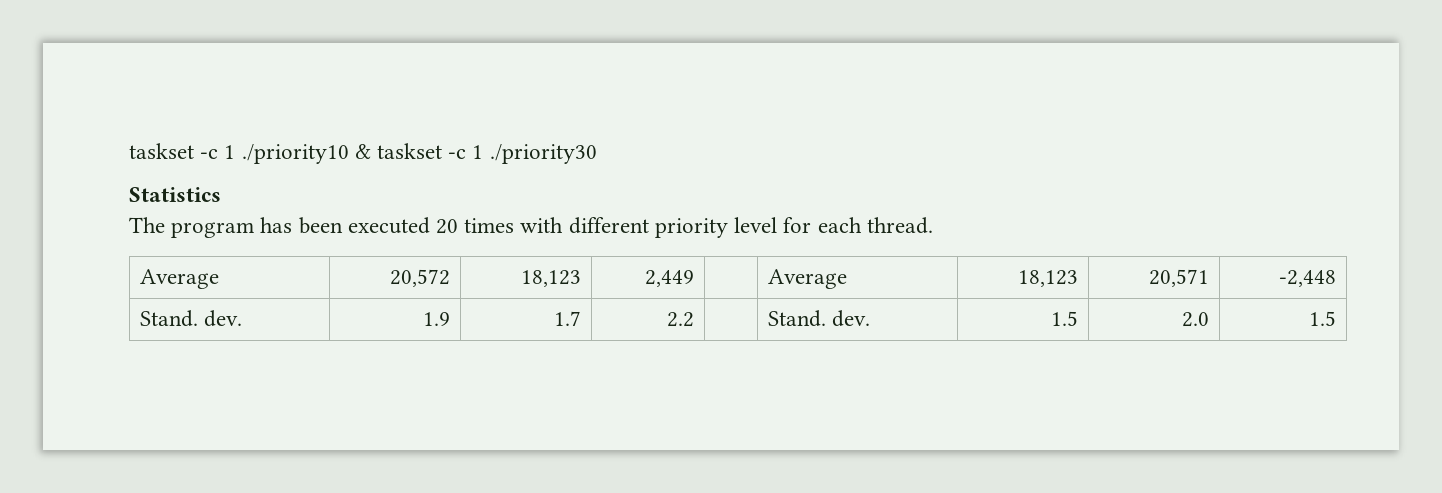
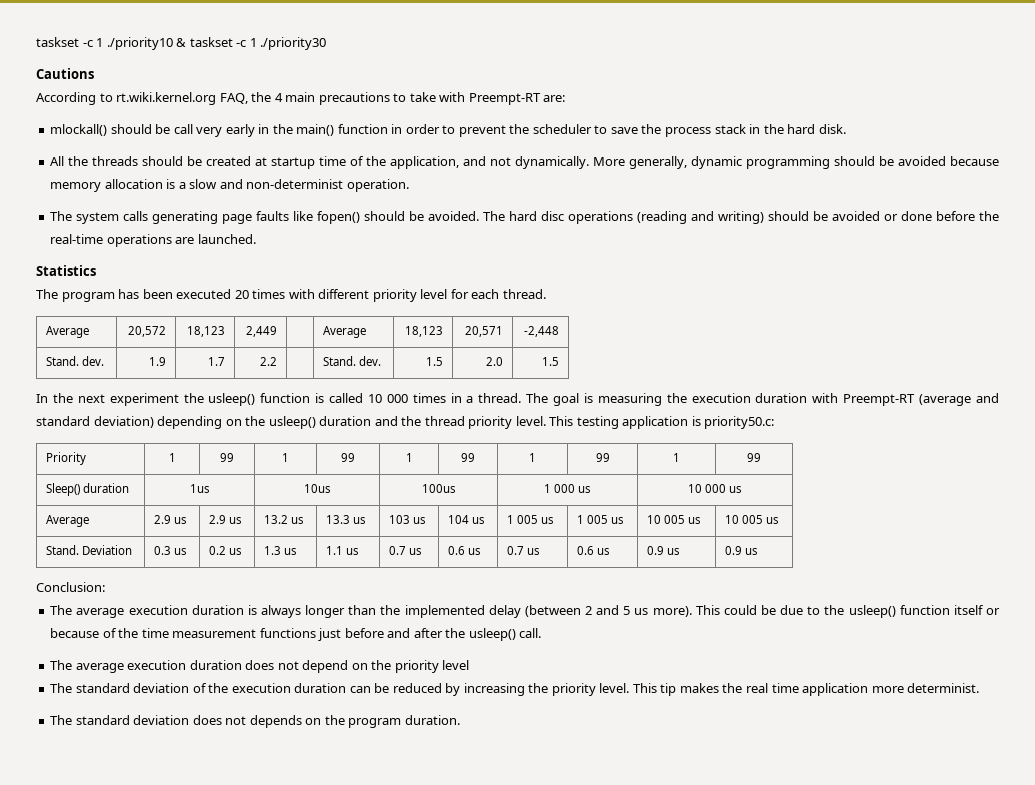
+ Cautions
+ According to rt.wiki.kernel.org FAQ, the 4 main precautions to take with Preempt-RT are:
+ mlockall() should be call very early in the main() function in order to prevent the scheduler to save the process stack in the hard disk.
+ All the threads should be created at startup time of the application, and not dynamically. More generally, dynamic programming should be avoided because memory allocation is a slow and non-determinist operation.
+ The system calls generating page faults like fopen() should be avoided. The hard disc operations (reading and writing) should be avoided or done before the real-time operations are launched.
+ In the next experiment the usleep() function is called 10 000 times in a thread. The goal is measuring the execution duration with Preempt-RT (average and standard deviation) depending on the usleep() duration and the thread priority level. This testing application is priority50.c:
+ Priority | 1 | 99 | 1 | 99 | 1 | 99 | 1 | 99 | 1 | 99
+ Sleep() duration | 1us | 10us | 100us | 1 000 us | 10 000 us
+ Average | 2.9 us | 2.9 us | 13.2 us | 13.3 us | 103 us | 104 us | 1 005 us | 1 005 us | 10 005 us | 10 005 us
+ Stand. Deviation | 0.3 us | 0.2 us | 1.3 us | 1.1 us | 0.7 us | 0.6 us | 0.7 us | 0.6 us | 0.9 us | 0.9 us
+ Conclusion:
+ The average execution duration is always longer than the implemented delay (between 2 and 5 us more). This could be due to the usleep() function itself or because of the time measurement functions just before and after the usleep() call.
+ The average execution duration does not depend on the priority level
+ The standard deviation of the execution duration can be reduced by increasing the priority level. This tip makes the real time application more determinist.
+ The standard deviation does not depends on the program duration.

